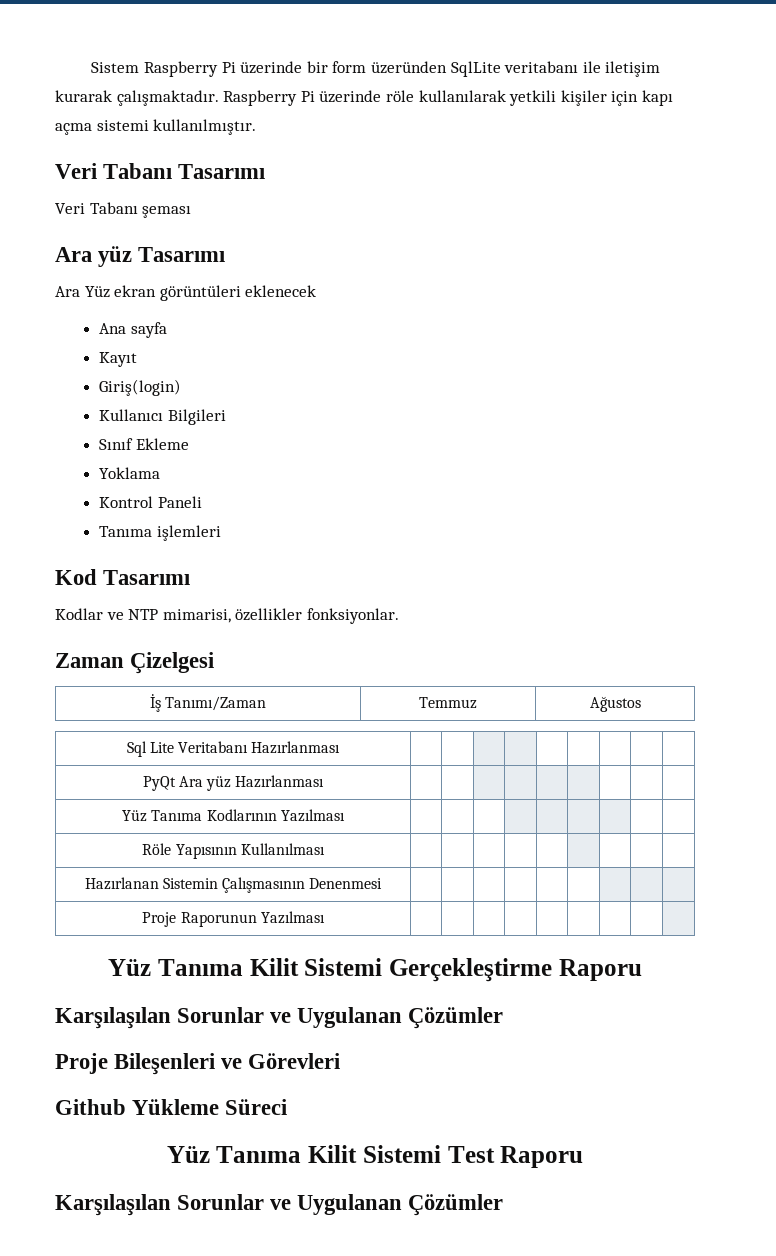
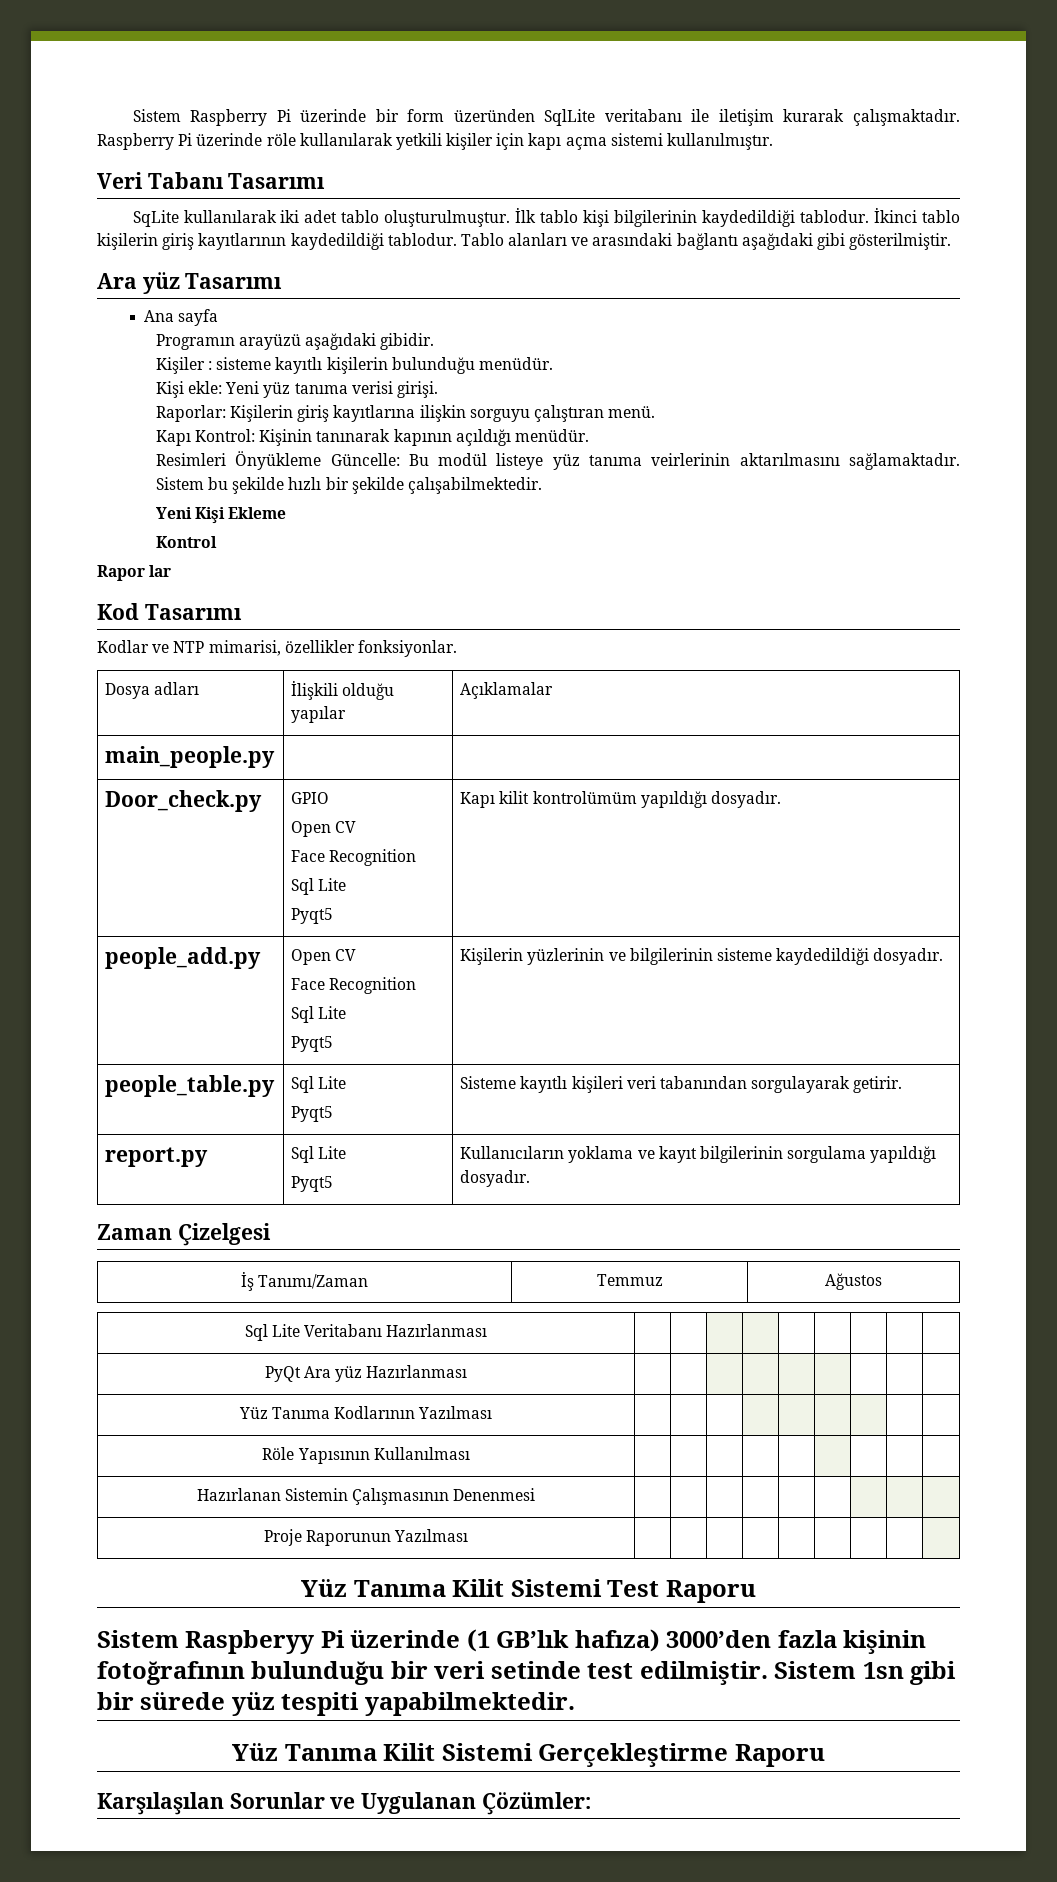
- Veri Tabanı şeması
+ SqLite kullanılarak iki adet tablo oluşturulmuştur. İlk tablo kişi bilgilerinin kaydedildiği tablodur. İkinci tablo kişilerin giriş kayıtlarının kaydedildiği tablodur. Tablo alanları ve arasındaki bağlantı aşağıdaki gibi gösterilmiştir.
  Ara yüz Tasarımı
- Ara Yüz ekran görüntüleri eklenecek
  Ana sayfa
- Kayıt
- Giriş(login)
- Kullanıcı Bilgileri
- Sınıf Ekleme
- Yoklama
- Kontrol Paneli
- Tanıma işlemleri
+ Programın arayüzü aşağıdaki gibidir.
+ Kişiler : sisteme kayıtlı kişilerin bulunduğu menüdür.
+ Kişi ekle: Yeni yüz tanıma verisi girişi.
+ Raporlar: Kişilerin giriş kayıtlarına ilişkin sorguyu çalıştıran menü.
+ Kapı Kontrol: Kişinin tanınarak kapının açıldığı menüdür.
+ Resimleri Önyükleme Güncelle: Bu modül listeye yüz tanıma veirlerinin aktarılmasını sağlamaktadır. Sistem bu şekilde hızlı bir şekilde çalışabilmektedir.
+ Yeni Kişi Ekleme
+ Kontrol
+ Rapor lar
+ Dosya adları | İlişkili olduğu yapılar | Açıklamalar
+ main_people.py | |
+ Door_check.py | GPIO
+ Open CV
+ Face Recognition
+ Sql Lite
+ Pyqt5 | Kapı kilit kontrolümüm yapıldığı dosyadır.
+ people_add.py | Open CV
+ Face Recognition
+ Sql Lite
+ Pyqt5 | Kişilerin yüzlerinin ve bilgilerinin sisteme kaydedildiği dosyadır.
+ people_table.py | Sql Lite
+ Pyqt5 | Sisteme kayıtlı kişileri veri tabanından sorgulayarak getirir.
+ report.py | Sql Lite
+ Pyqt5 | Kullanıcıların yoklama ve kayıt bilgilerinin sorgulama yapıldığı dosyadır.
+ Yüz Tanıma Kilit Sistemi Test Raporu
+ Sistem Raspberyy Pi üzerinde (1 GB’lık hafıza) 3000’den fazla kişinin fotoğrafının bulunduğu bir veri setinde test edilmiştir. Sistem 1sn gibi bir sürede yüz tespiti yapabilmektedir.
  Yüz Tanıma Kilit Sistemi Gerçekleştirme Raporu
- Karşılaşılan Sorunlar ve Uygulanan Çözümler
- Proje Bileşenleri ve Görevleri
- Github Yükleme Süreci
- Yüz Tanıma Kilit Sistemi Test Raporu
- Karşılaşılan Sorunlar ve Uygulanan Çözümler
+ Karşılaşılan Sorunlar ve Uygulanan Çözümler:

